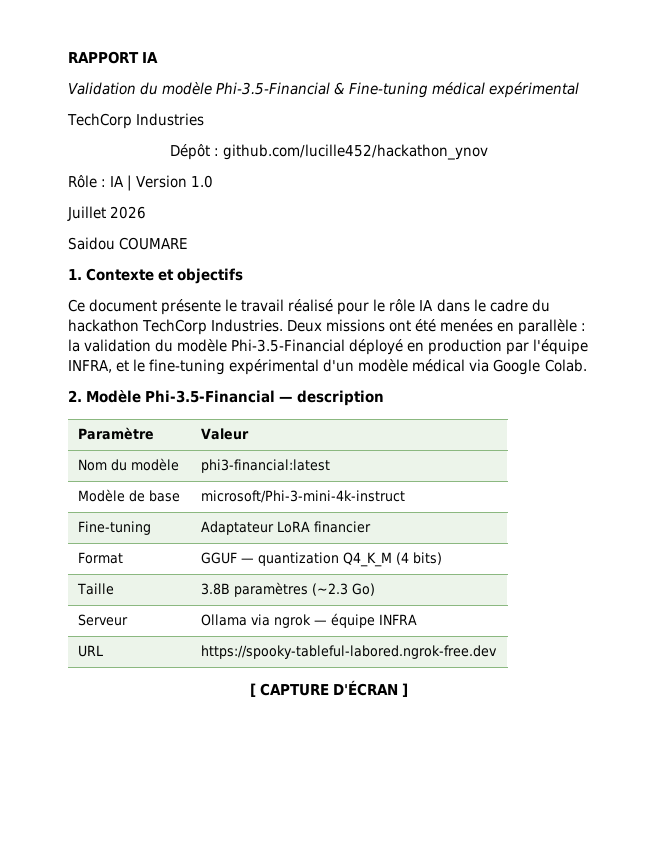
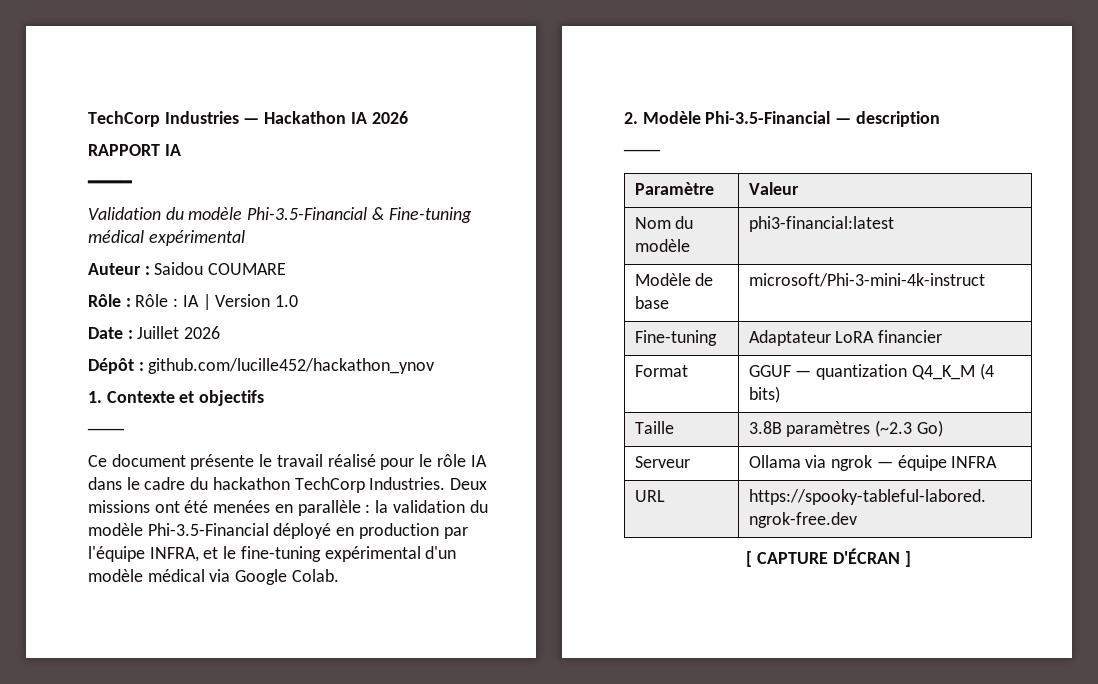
+ TechCorp Industries — Hackathon IA 2026
+ ━━━━
- TechCorp Industries
- Dépôt : github.com/lucille452/hackathon_ynov
- Rôle : IA | Version 1.0
+ Auteur : Saidou COUMARE
+ Rôle : Rôle : IA | Version 1.0
- Juillet 2026
+ Date : Juillet 2026
- Saidou COUMARE
+ Dépôt : github.com/lucille452/hackathon_ynov
  1. Contexte et objectifs
+ ────
  2. Modèle Phi-3.5-Financial — description
+ ────

